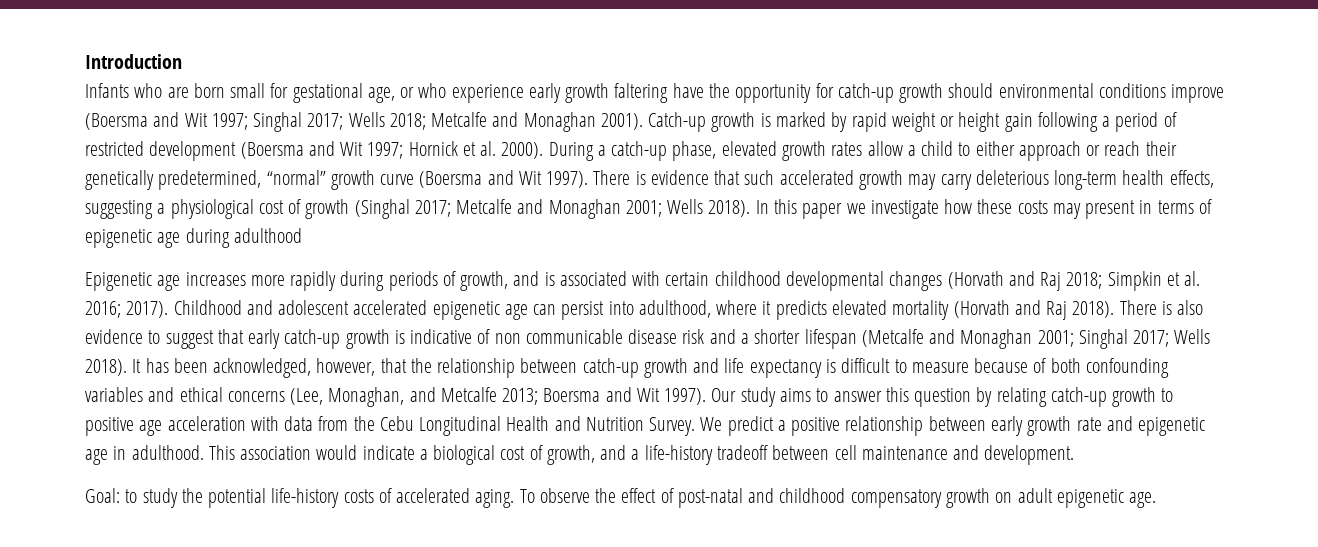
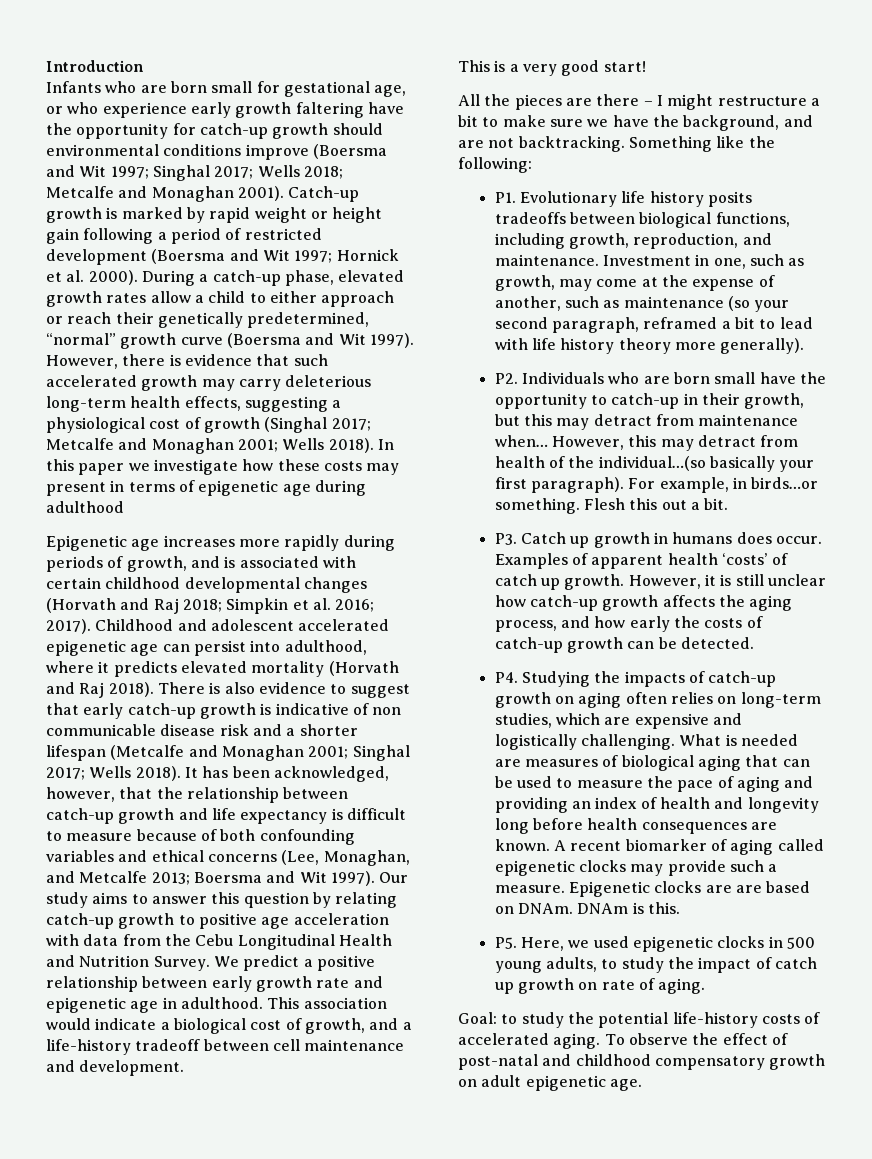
- There is evidence that such accelerated growth may carry deleterious long-term health effects, suggesting a physiological cost of growth (Singhal 2017; Metcalfe and Monaghan 2001; Wells 2018).
+ However, there is evidence that such accelerated growth may carry deleterious long-term health effects, suggesting a physiological cost of growth (Singhal 2017; Metcalfe and Monaghan 2001; Wells 2018).
+ This is a very good start!
+ All the pieces are there – I might restructure a bit to make sure we have the background, and are not backtracking. Something like the following:
+ P1. Evolutionary life history posits tradeoffs between biological functions, including growth, reproduction, and maintenance. Investment in one, such as growth, may come at the expense of another, such as maintenance (so your second paragraph, reframed a bit to lead with life history theory more generally).
+ P2. Individuals who are born small have the opportunity to catch-up in their growth, but this may detract from maintenance when… However, this may detract from health of the individual…(so basically your first paragraph). For example, in birds…or something. Flesh this out a bit.
+ P3. Catch up growth in humans does occur. Examples of apparent health ‘costs’ of catch up growth. However, it is still unclear how catch-up growth affects the aging process, and how early the costs of catch-up growth can be detected.
+ P4. Studying the impacts of catch-up growth on aging often relies on long-term studies, which are expensive and logistically challenging. What is needed are measures of biological aging that can be used to measure the pace of aging and providing an index of health and longevity long before health consequences are known. A recent biomarker of aging called epigenetic clocks may provide such a measure. Epigenetic clocks are are based on DNAm. DNAm is this.
+ P5. Here, we used epigenetic clocks in 500 young adults, to study the impact of catch up growth on rate of aging.

